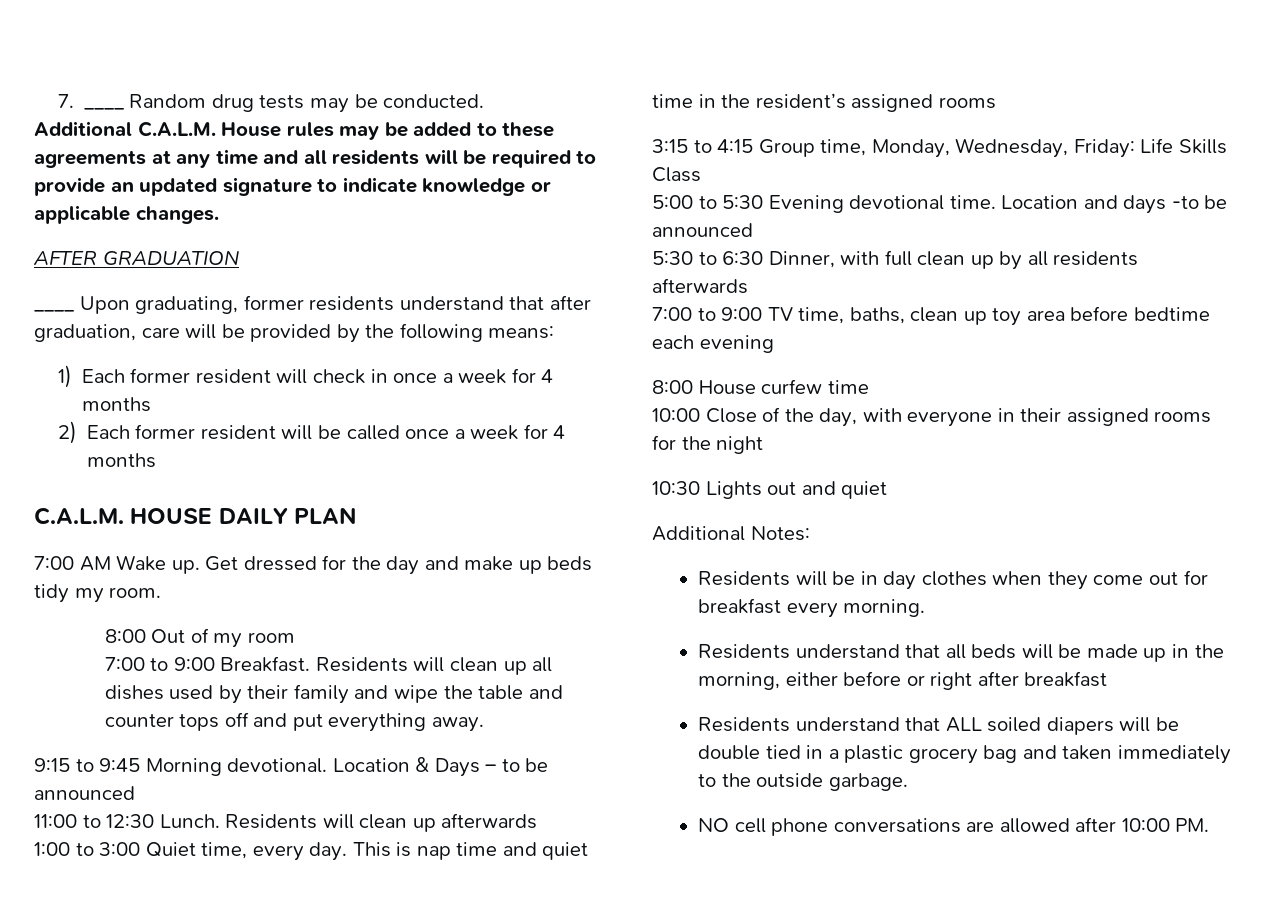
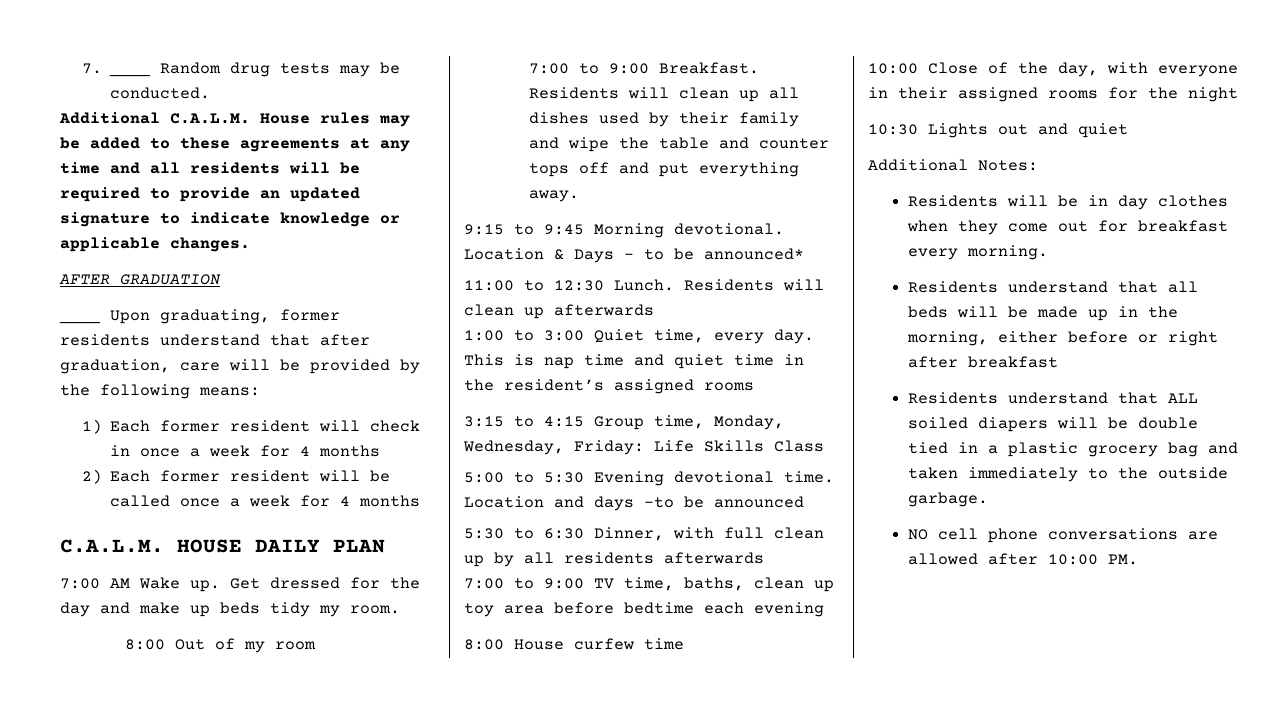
- Location & Days – to be announced
+ Location & Days – to be announced*

